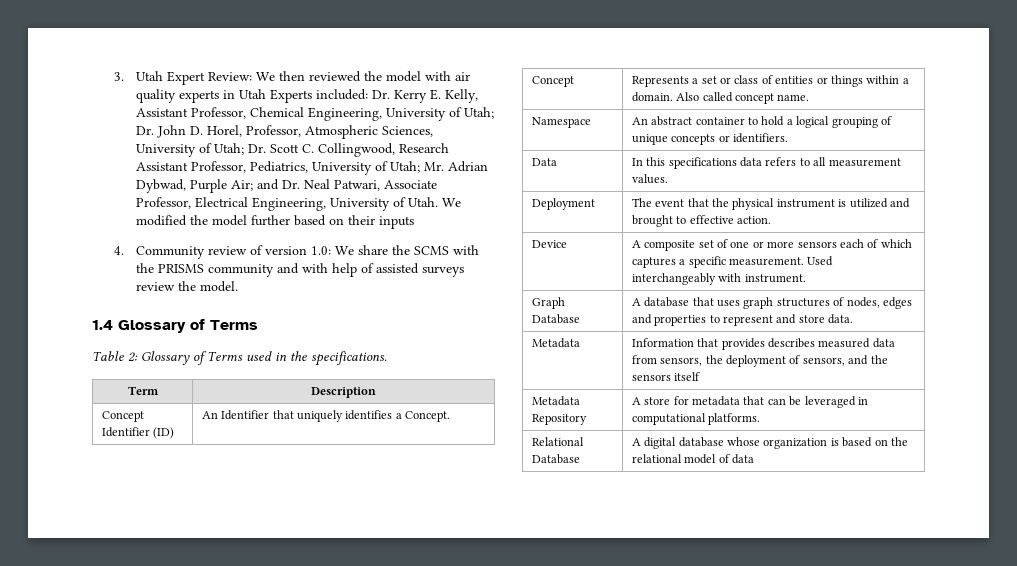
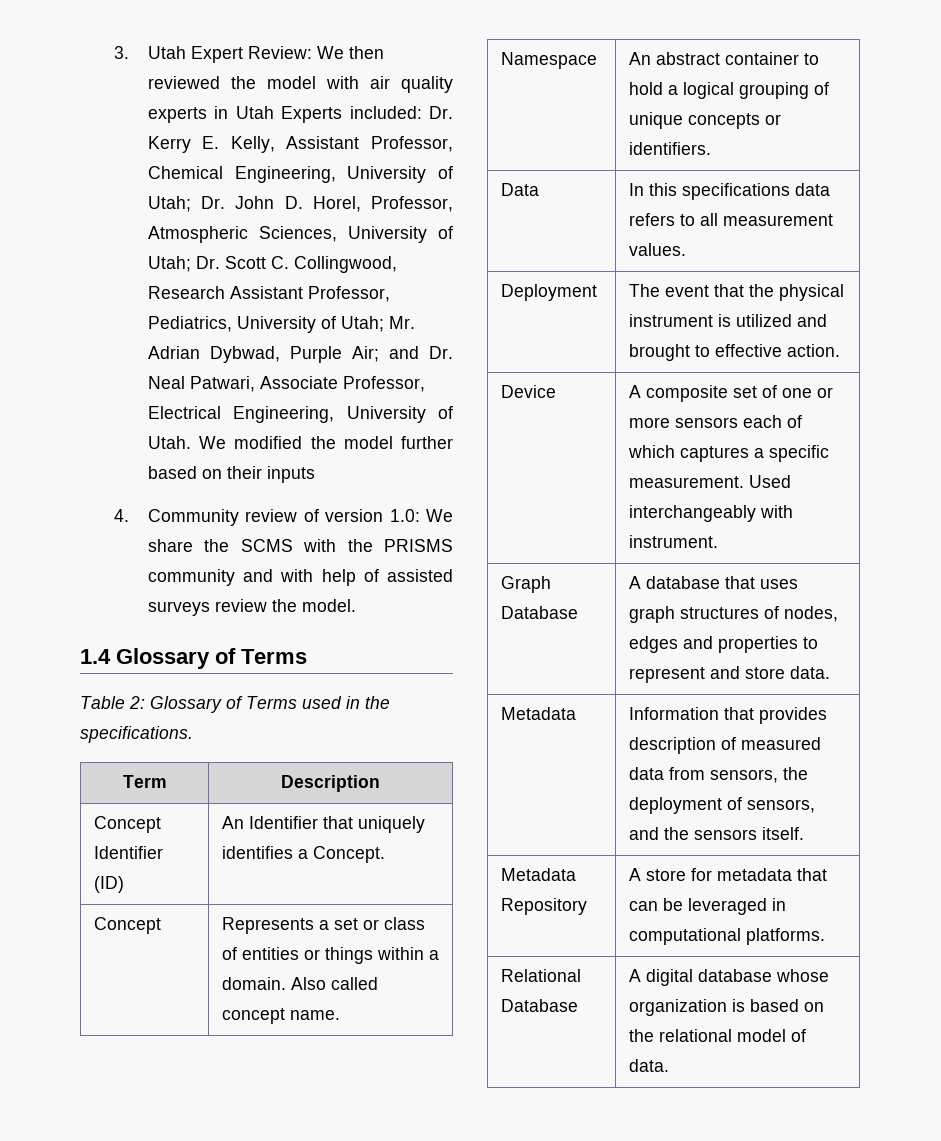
- Metadata | Information that provides describes measured data from sensors, the deployment of sensors, and the sensors itself
+ Metadata | Information that provides description of measured data from sensors, the deployment of sensors, and the sensors itself.
- Relational Database | A digital database whose organization is based on the relational model of data
+ Relational Database | A digital database whose organization is based on the relational model of data.

